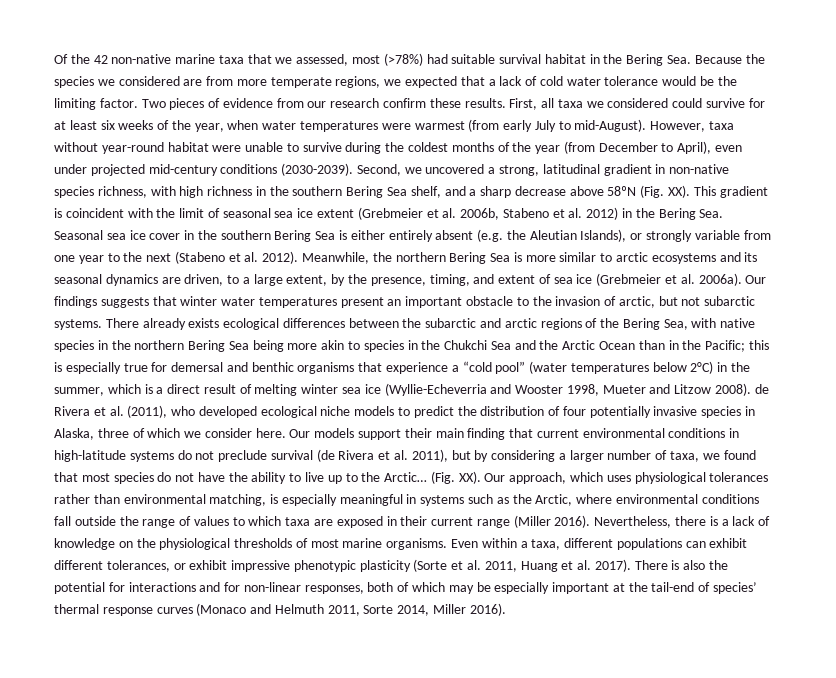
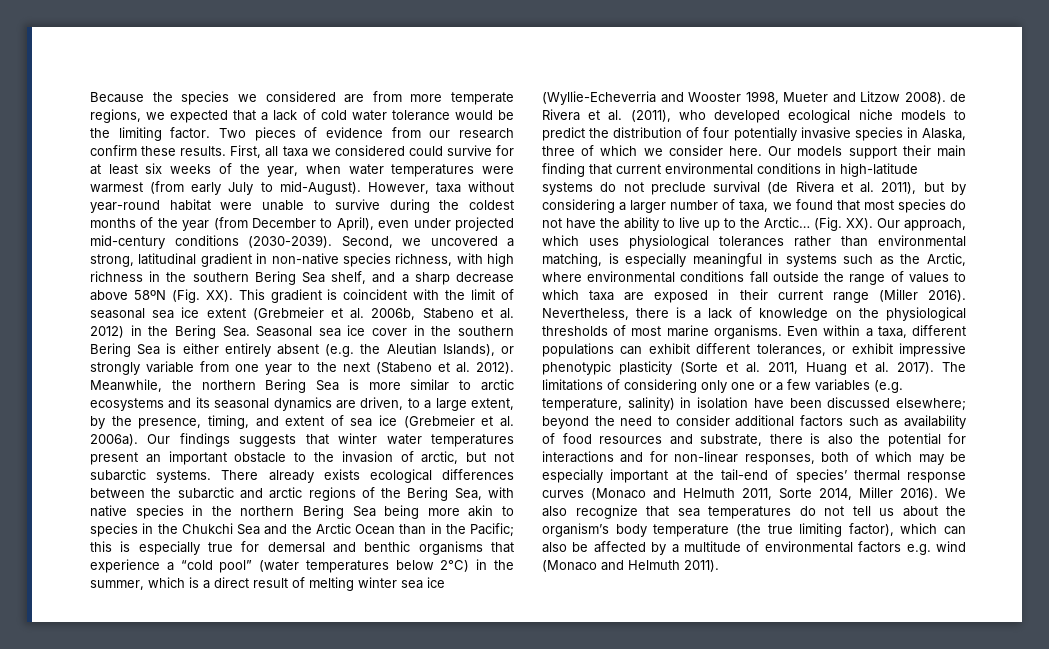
- Of the 42 non-native marine taxa that we assessed, most (>78%) had suitable survival habitat in the Bering Sea. Because the species we considered are from more temperate regions, we expected that a lack of cold water tolerance would be the limiting factor.
+ Because the species we considered are from more temperate regions, we expected that a lack of cold water tolerance would be the limiting factor.
- There is also the potential for interactions and for non-linear responses, both of which may be especially important at the tail-end of species’ thermal response curves (Monaco and Helmuth 2011, Sorte 2014, Miller 2016).
+ The limitations of considering only one or a few variables (e.g. temperature, salinity) in isolation have been discussed elsewhere; beyond the need to consider additional factors such as availability of food resources and substrate, there is also the potential for interactions and for non-linear responses, both of which may be especially important at the tail-end of species’ thermal response curves (Monaco and Helmuth 2011, Sorte 2014, Miller 2016).
+ We also recognize that sea temperatures do not tell us about the organism’s body temperature (the true limiting factor), which can also be affected by a multitude of environmental factors e.g. wind (Monaco and Helmuth 2011).

